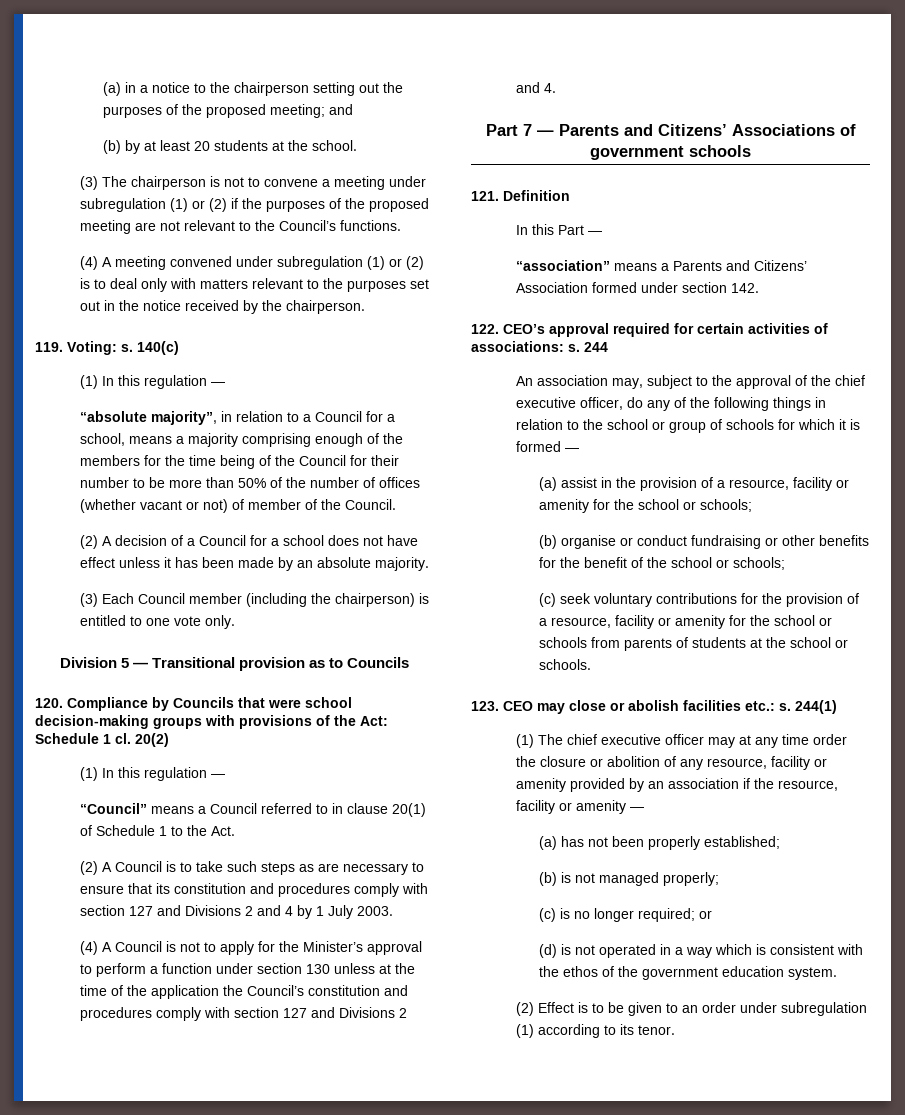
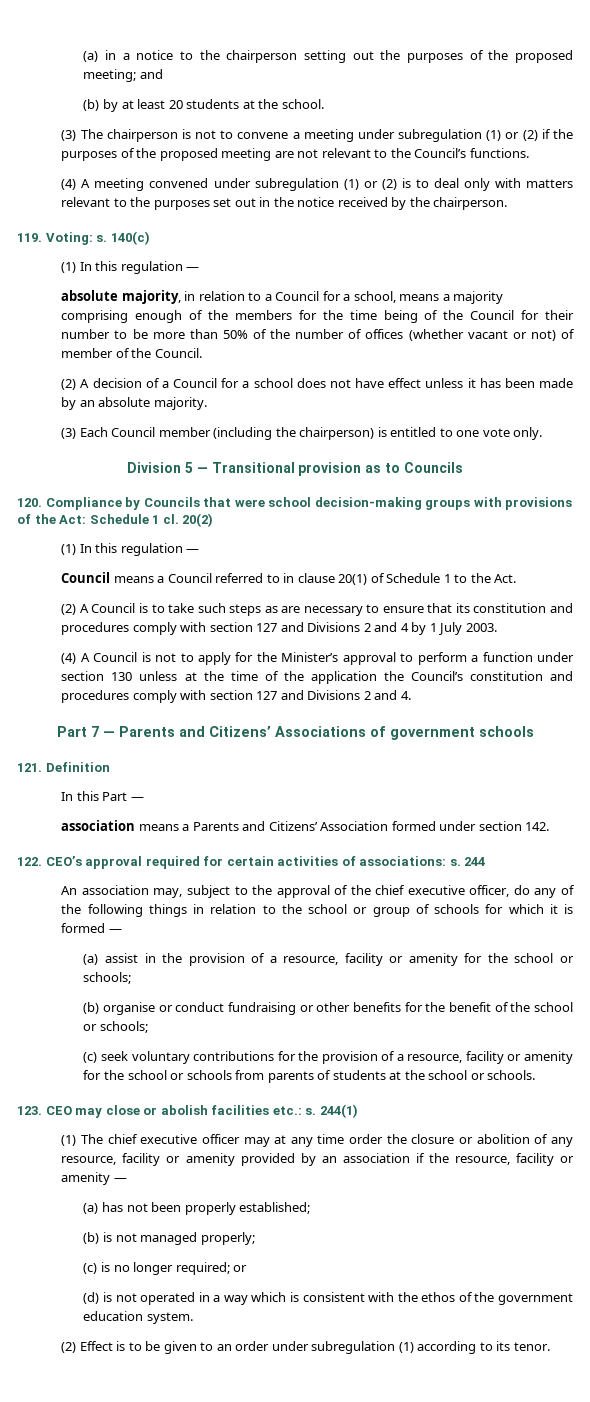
- “absolute majority”, in relation to a Council for a school, means a majority comprising enough of the members for the time being of the Council for their number to be more than 50% of the number of offices (whether vacant or not) of member of the Council.
+ absolute majority, in relation to a Council for a school, means a majority comprising enough of the members for the time being of the Council for their number to be more than 50% of the number of offices (whether vacant or not) of member of the Council.
- “Council” means a Council referred to in clause 20(1) of Schedule 1 to the Act.
+ Council means a Council referred to in clause 20(1) of Schedule 1 to the Act.
- “association” means a Parents and Citizens’ Association formed under section 142.
+ association means a Parents and Citizens’ Association formed under section 142.

